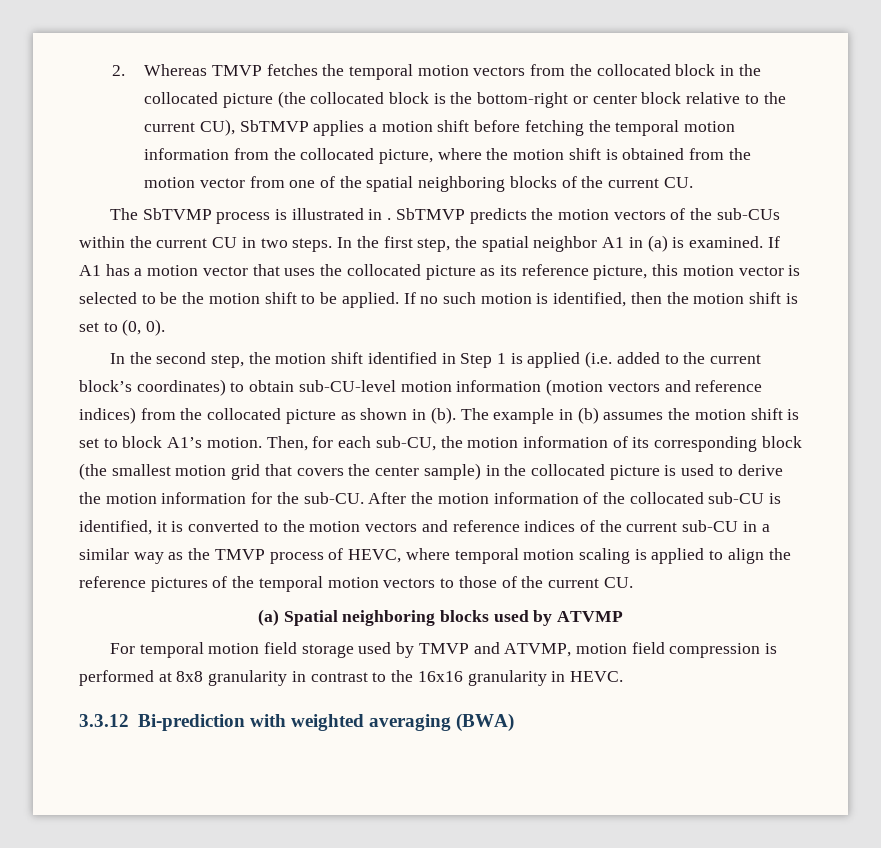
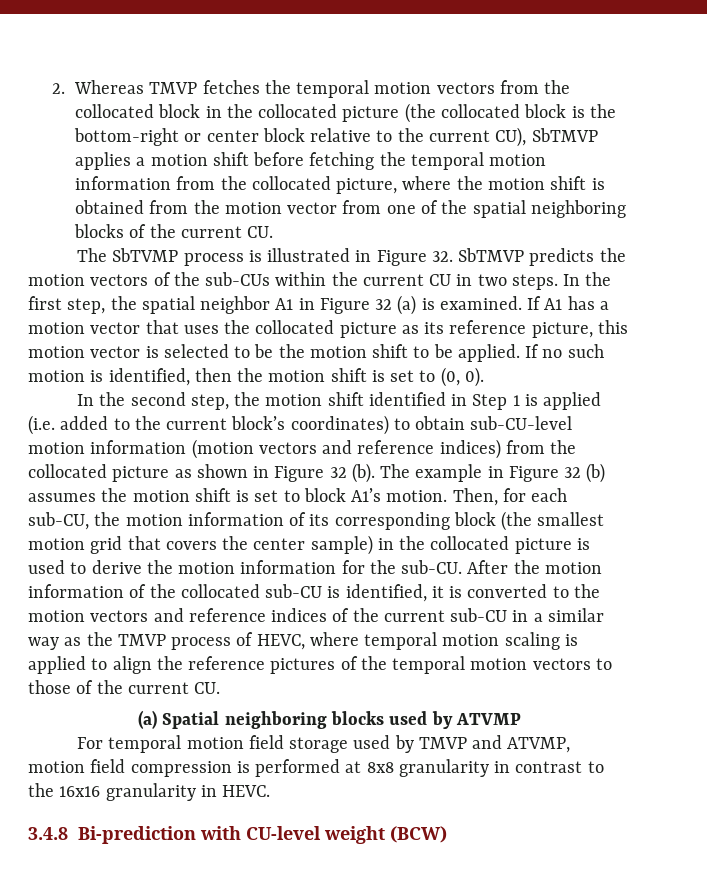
- The SbTVMP process is illustrated in . SbTMVP predicts the motion vectors of the sub-CUs within the current CU in two steps.
+ The SbTVMP process is illustrated in Figure 32. SbTMVP predicts the motion vectors of the sub-CUs within the current CU in two steps.
- In the first step, the spatial neighbor A1 in (a) is examined.
+ In the first step, the spatial neighbor A1 in Figure 32 (a) is examined.
- In the second step, the motion shift identified in Step 1 is applied (i.e. added to the current block’s coordinates) to obtain sub-CU-level motion information (motion vectors and reference indices) from the collocated picture as shown in (b).
+ In the second step, the motion shift identified in Step 1 is applied (i.e. added to the current block’s coordinates) to obtain sub-CU-level motion information (motion vectors and reference indices) from the collocated picture as shown in Figure 32 (b).
- The example in (b) assumes the motion shift is set to block A1’s motion.
+ The example in Figure 32 (b) assumes the motion shift is set to block A1’s motion.
- 3.3.12 Bi-prediction with weighted averaging (BWA)
+ 3.4.8 Bi-prediction with CU-level weight (BCW)

